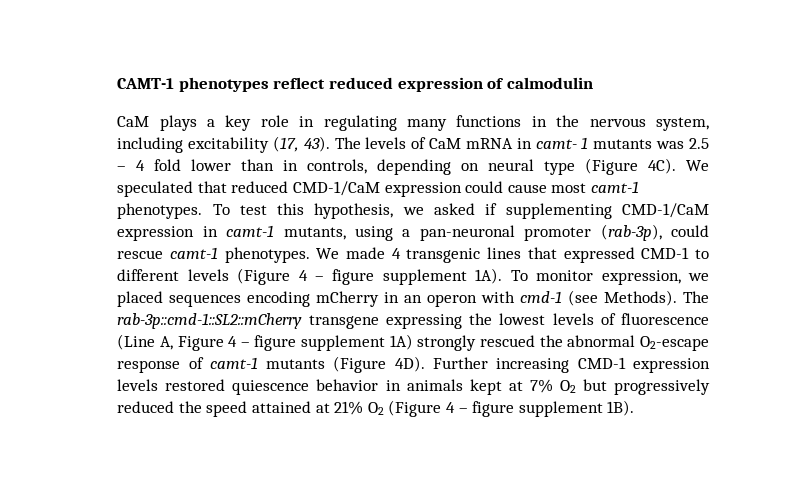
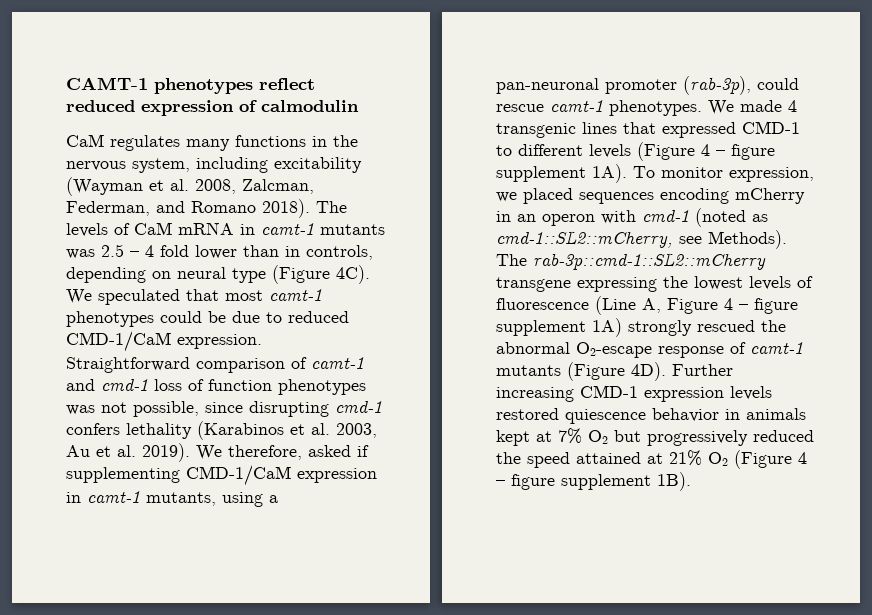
- CaM plays a key role in regulating many functions in the nervous system, including excitability (17, 43).
+ CaM regulates many functions in the nervous system, including excitability (Wayman et al. 2008, Zalcman, Federman, and Romano 2018).
- The levels of CaM mRNA in camt- 1 mutants was 2.5 – 4 fold lower than in controls, depending on neural type (Figure 4C).
+ The levels of CaM mRNA in camt-1 mutants was 2.5 – 4 fold lower than in controls, depending on neural type (Figure 4C).
- We speculated that reduced CMD-1/CaM expression could cause most camt-1 phenotypes. To test this hypothesis, we asked if supplementing CMD-1/CaM expression in camt-1 mutants, using a pan-neuronal promoter (rab-3p), could rescue camt-1 phenotypes.
+ We speculated that most camt-1 phenotypes could be due to reduced CMD-1/CaM expression. Straightforward comparison of camt-1 and cmd-1 loss of function phenotypes was not possible, since disrupting cmd-1 confers lethality (Karabinos et al. 2003, Au et al. 2019). We therefore, asked if supplementing CMD-1/CaM expression in camt-1 mutants, using a pan-neuronal promoter (rab-3p), could rescue camt-1 phenotypes.
- To monitor expression, we placed sequences encoding mCherry in an operon with cmd-1 (see Methods).
+ To monitor expression, we placed sequences encoding mCherry in an operon with cmd-1 (noted as cmd-1::SL2::mCherry, see Methods).

